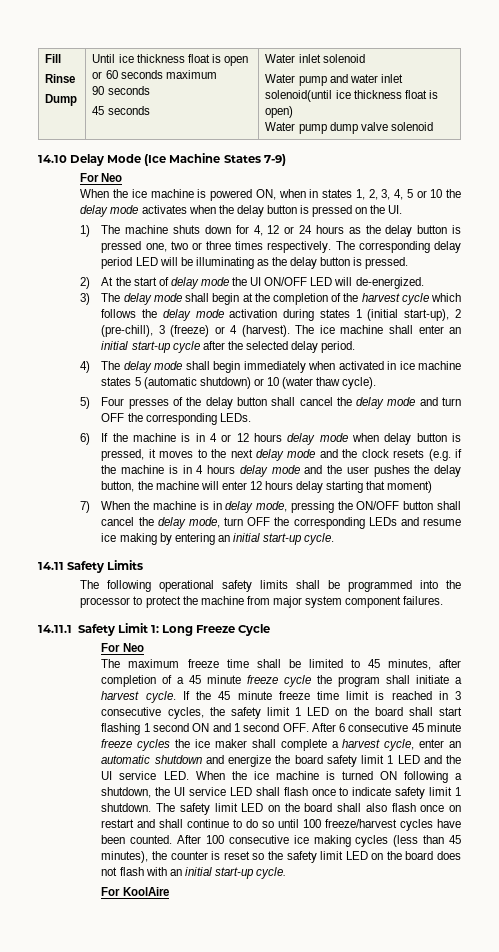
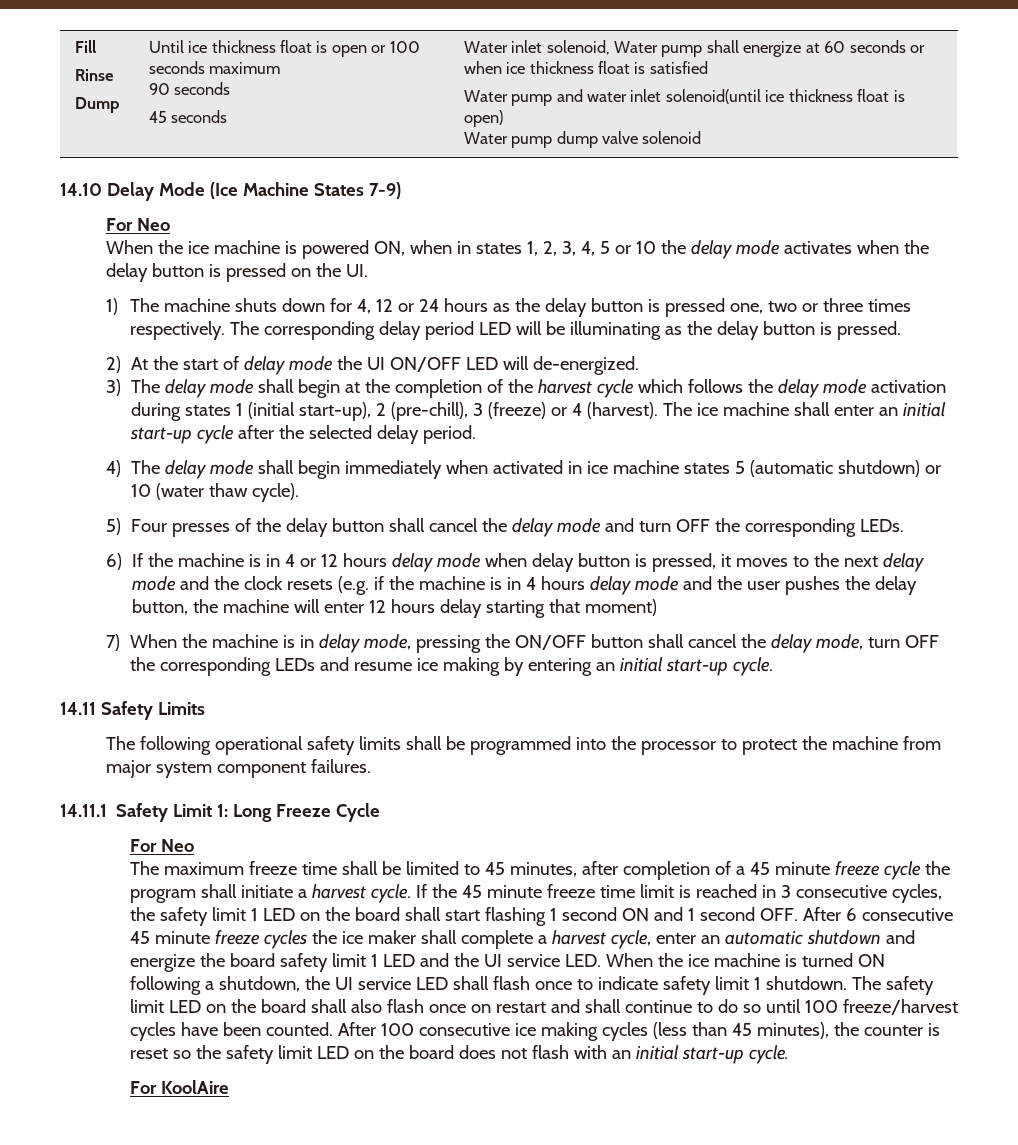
- Until ice thickness float is open or 60 seconds maximum
+ Until ice thickness float is open or 100 seconds maximum
- Water inlet solenoid
+ Water inlet solenoid, Water pump shall energize at 60 seconds or when ice thickness float is satisfied

